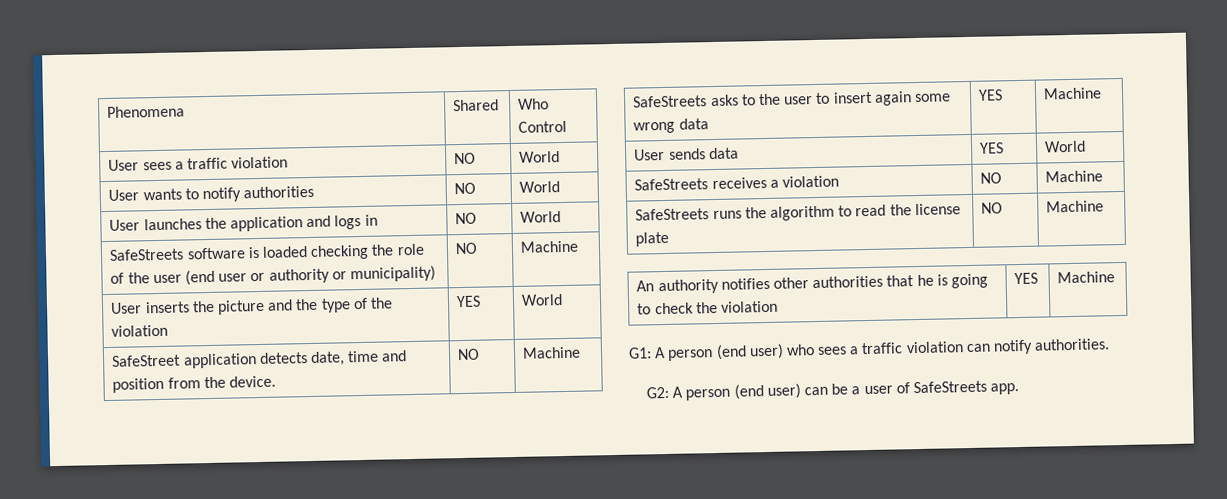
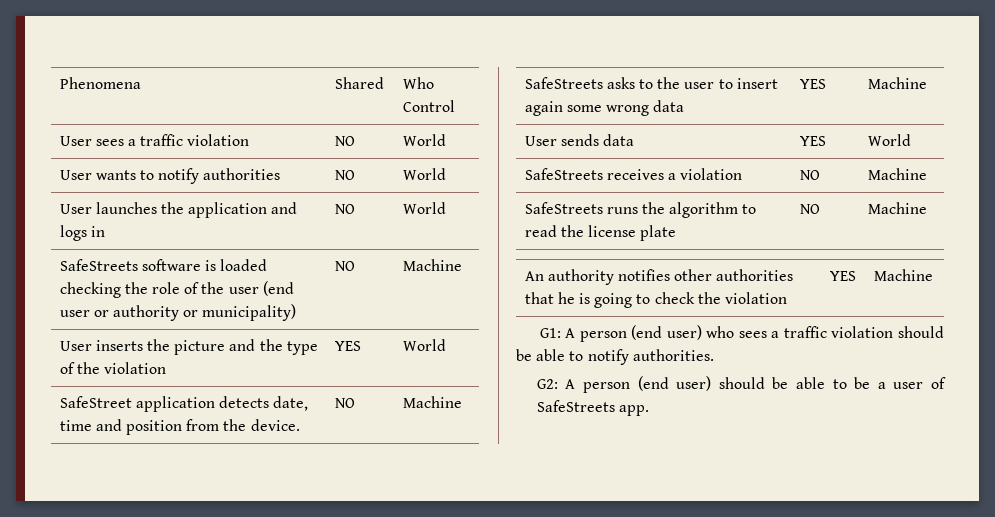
- G1: A person (end user) who sees a traffic violation can notify authorities.
+ G1: A person (end user) who sees a traffic violation should be able to notify authorities.
- G2: A person (end user) can be a user of SafeStreets app.
+ G2: A person (end user) should be able to be a user of SafeStreets app.

